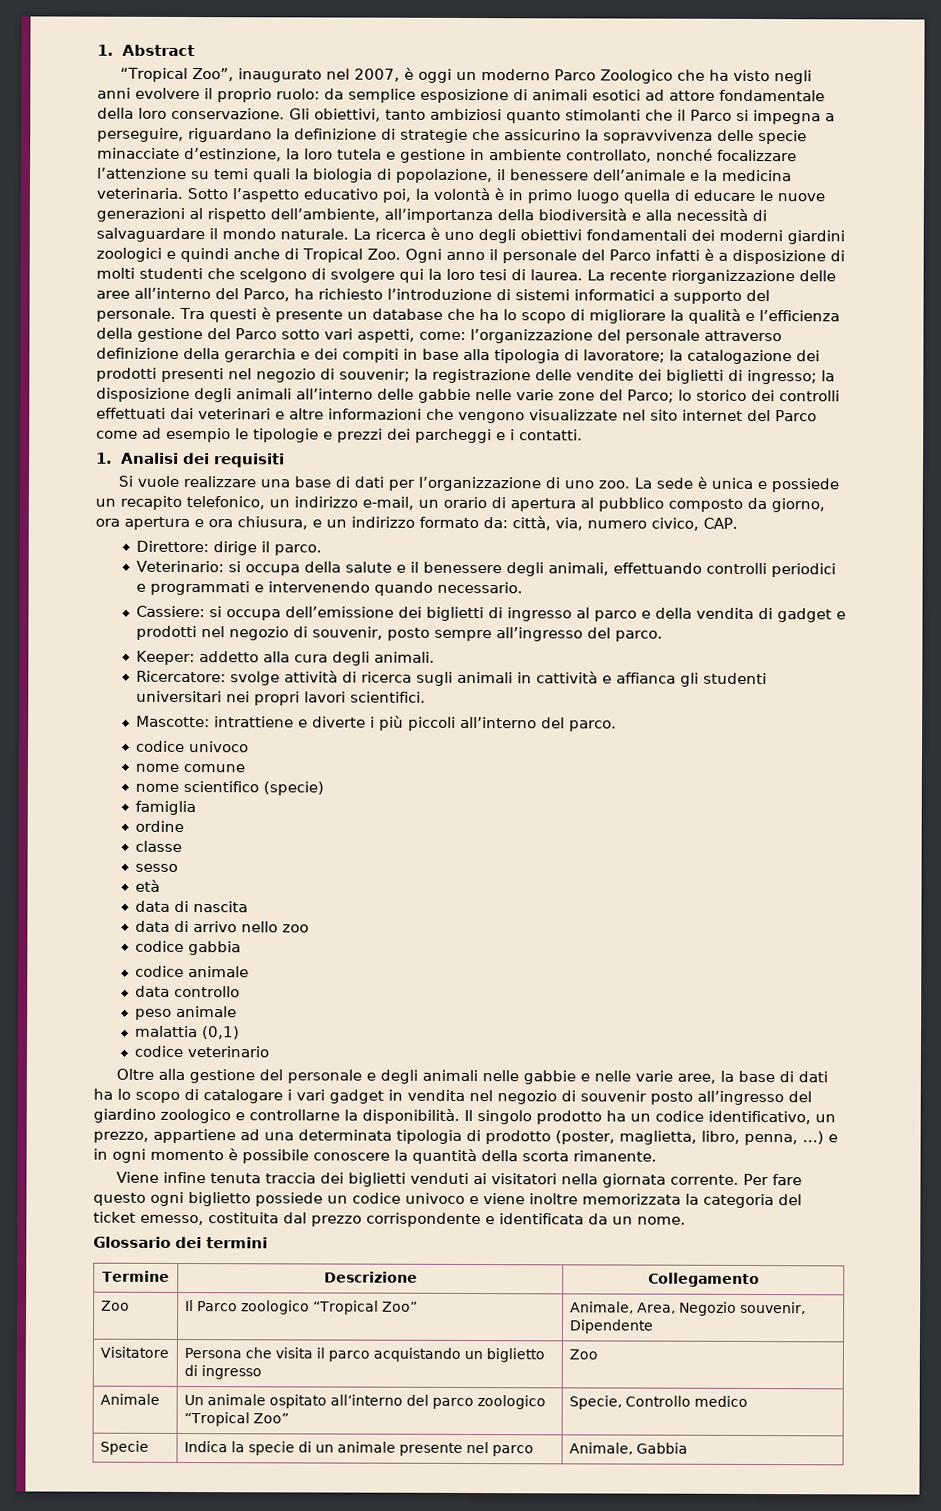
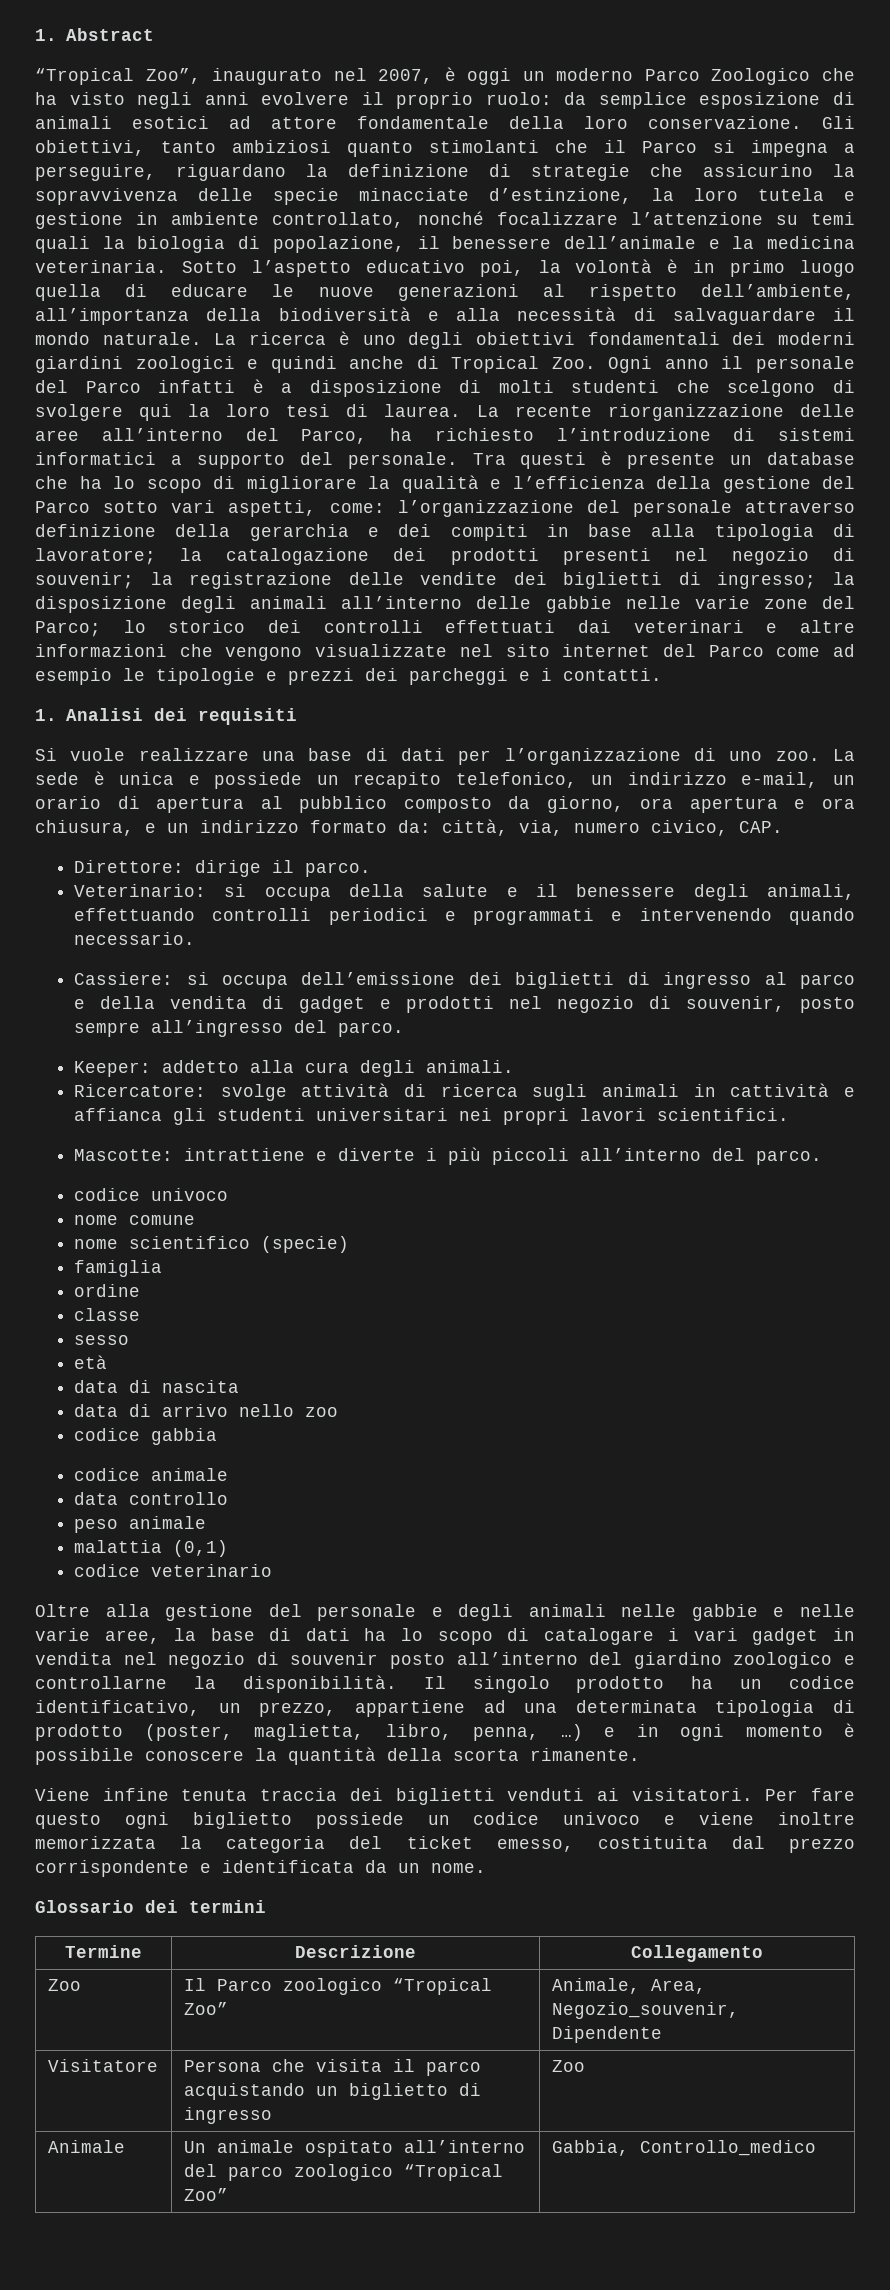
- Oltre alla gestione del personale e degli animali nelle gabbie e nelle varie aree, la base di dati ha lo scopo di catalogare i vari gadget in vendita nel negozio di souvenir posto all’ingresso del giardino zoologico e controllarne la disponibilità.
+ Oltre alla gestione del personale e degli animali nelle gabbie e nelle varie aree, la base di dati ha lo scopo di catalogare i vari gadget in vendita nel negozio di souvenir posto all’interno del giardino zoologico e controllarne la disponibilità.
- Viene infine tenuta traccia dei biglietti venduti ai visitatori nella giornata corrente.
+ Viene infine tenuta traccia dei biglietti venduti ai visitatori.
- Zoo | Il Parco zoologico “Tropical Zoo” | Animale, Area, Negozio souvenir, Dipendente
+ Zoo | Il Parco zoologico “Tropical Zoo” | Animale, Area, Negozio_souvenir, Dipendente
- Animale | Un animale ospitato all’interno del parco zoologico “Tropical Zoo” | Specie, Controllo medico
- Specie | Indica la specie di un animale presente nel parco | Animale, Gabbia
+ Animale | Un animale ospitato all’interno del parco zoologico “Tropical Zoo” | Gabbia, Controllo_medico

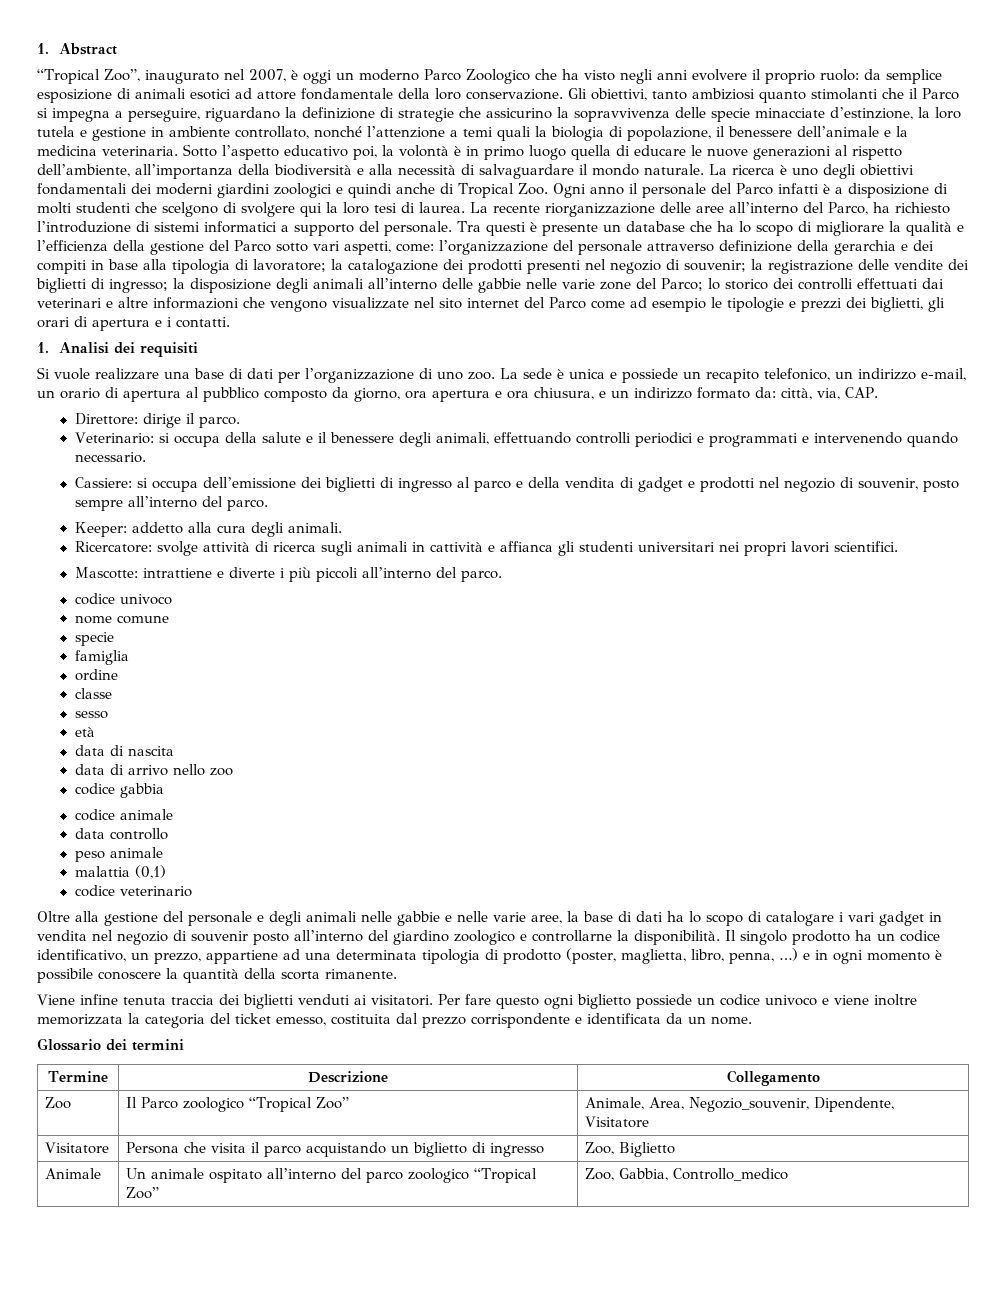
- Gli obiettivi, tanto ambiziosi quanto stimolanti che il Parco si impegna a perseguire, riguardano la definizione di strategie che assicurino la sopravvivenza delle specie minacciate d’estinzione, la loro tutela e gestione in ambiente controllato, nonché focalizzare l’attenzione su temi quali la biologia di popolazione, il benessere dell’animale e la medicina veterinaria.
+ Gli obiettivi, tanto ambiziosi quanto stimolanti che il Parco si impegna a perseguire, riguardano la definizione di strategie che assicurino la sopravvivenza delle specie minacciate d’estinzione, la loro tutela e gestione in ambiente controllato, nonché l’attenzione a temi quali la biologia di popolazione, il benessere dell’animale e la medicina veterinaria.
- lo storico dei controlli effettuati dai veterinari e altre informazioni che vengono visualizzate nel sito internet del Parco come ad esempio le tipologie e prezzi dei parcheggi e i contatti.
+ lo storico dei controlli effettuati dai veterinari e altre informazioni che vengono visualizzate nel sito internet del Parco come ad esempio le tipologie e prezzi dei biglietti, gli orari di apertura e i contatti.
- La sede è unica e possiede un recapito telefonico, un indirizzo e-mail, un orario di apertura al pubblico composto da giorno, ora apertura e ora chiusura, e un indirizzo formato da: città, via, numero civico, CAP.
+ La sede è unica e possiede un recapito telefonico, un indirizzo e-mail, un orario di apertura al pubblico composto da giorno, ora apertura e ora chiusura, e un indirizzo formato da: città, via, CAP.
- Cassiere: si occupa dell’emissione dei biglietti di ingresso al parco e della vendita di gadget e prodotti nel negozio di souvenir, posto sempre all’ingresso del parco.
+ Cassiere: si occupa dell’emissione dei biglietti di ingresso al parco e della vendita di gadget e prodotti nel negozio di souvenir, posto sempre all’interno del parco.
  nome comune
- nome scientifico (specie)
+ specie
- Zoo | Il Parco zoologico “Tropical Zoo” | Animale, Area, Negozio_souvenir, Dipendente
+ Zoo | Il Parco zoologico “Tropical Zoo” | Animale, Area, Negozio_souvenir, Dipendente, Visitatore
- Visitatore | Persona che visita il parco acquistando un biglietto di ingresso | Zoo
+ Visitatore | Persona che visita il parco acquistando un biglietto di ingresso | Zoo, Biglietto
- Animale | Un animale ospitato all’interno del parco zoologico “Tropical Zoo” | Gabbia, Controllo_medico
+ Animale | Un animale ospitato all’interno del parco zoologico “Tropical Zoo” | Zoo, Gabbia, Controllo_medico

